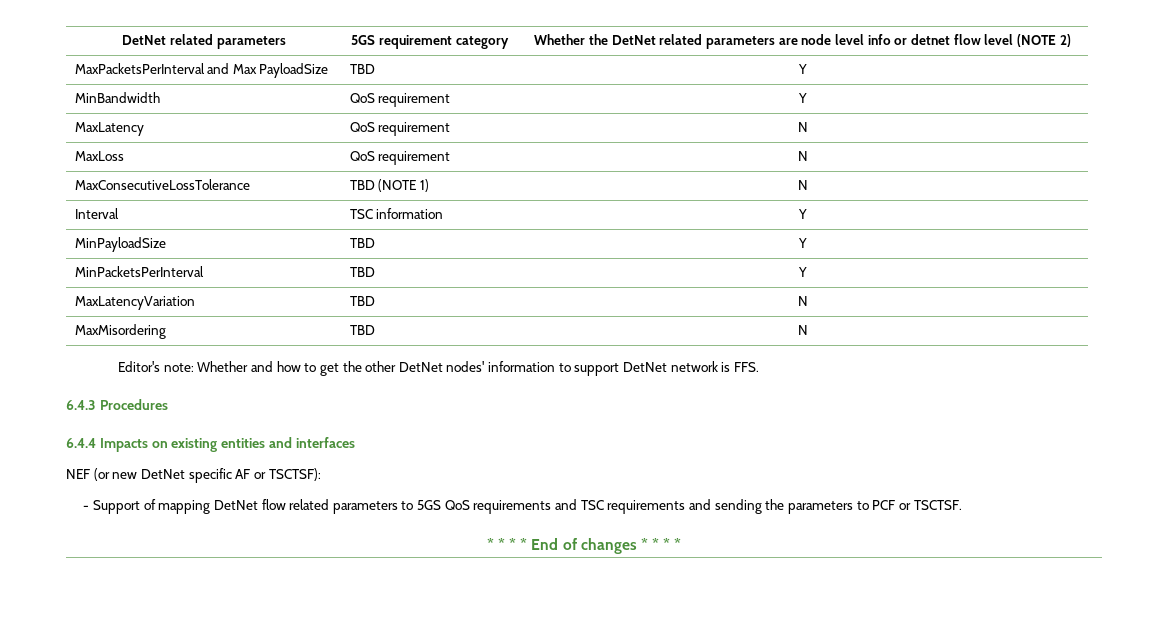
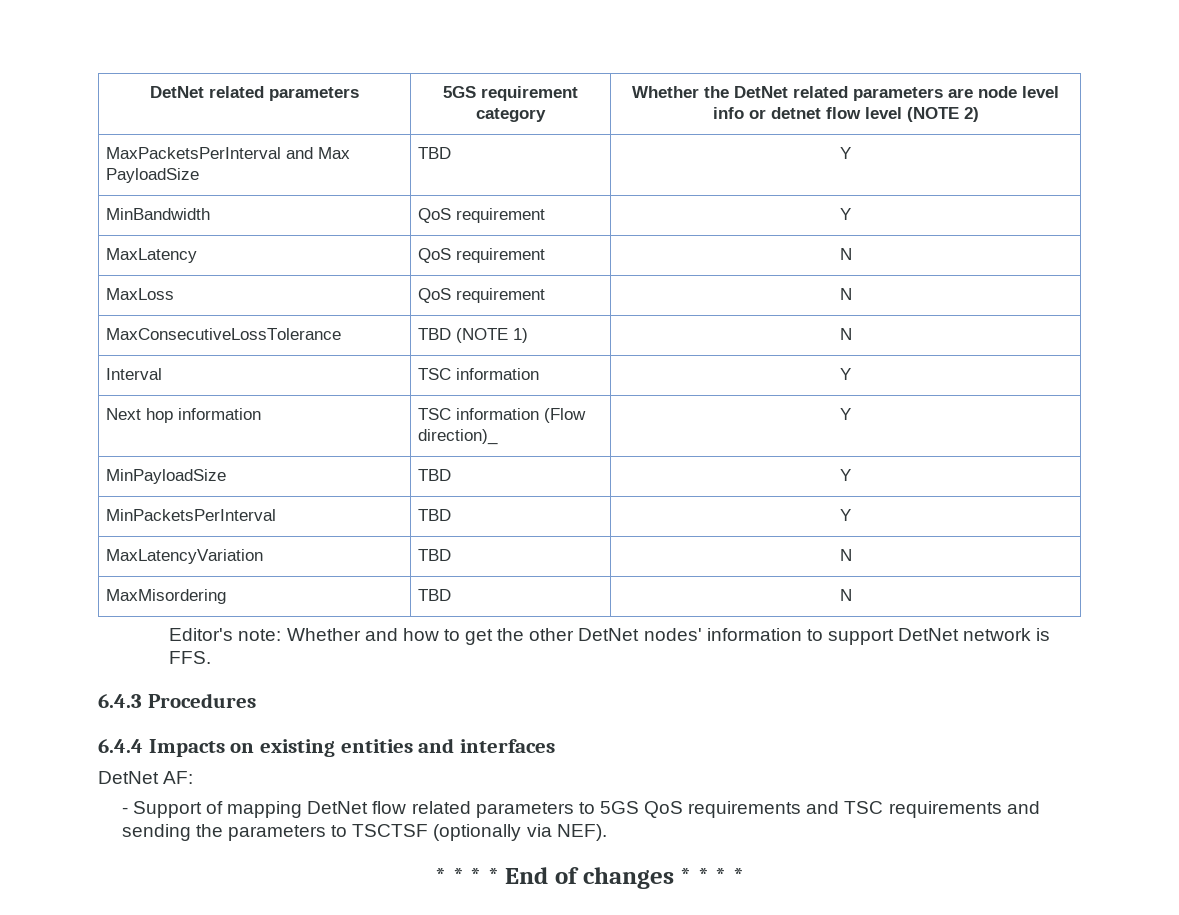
+ Next hop information | TSC information (Flow direction)_ | Y
- NEF (or new DetNet specific AF or TSCTSF):
+ DetNet AF:
- - Support of mapping DetNet flow related parameters to 5GS QoS requirements and TSC requirements and sending the parameters to PCF or TSCTSF.
+ - Support of mapping DetNet flow related parameters to 5GS QoS requirements and TSC requirements and sending the parameters to TSCTSF (optionally via NEF).

